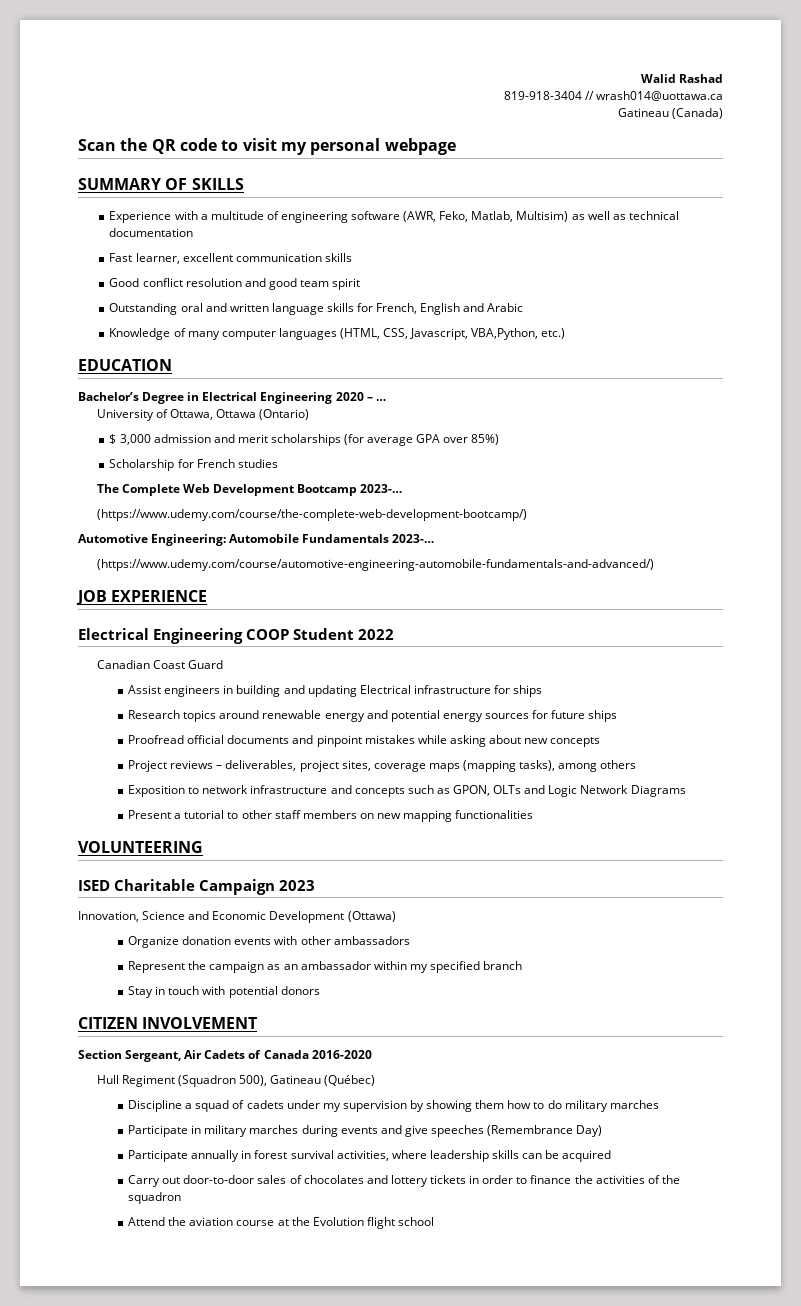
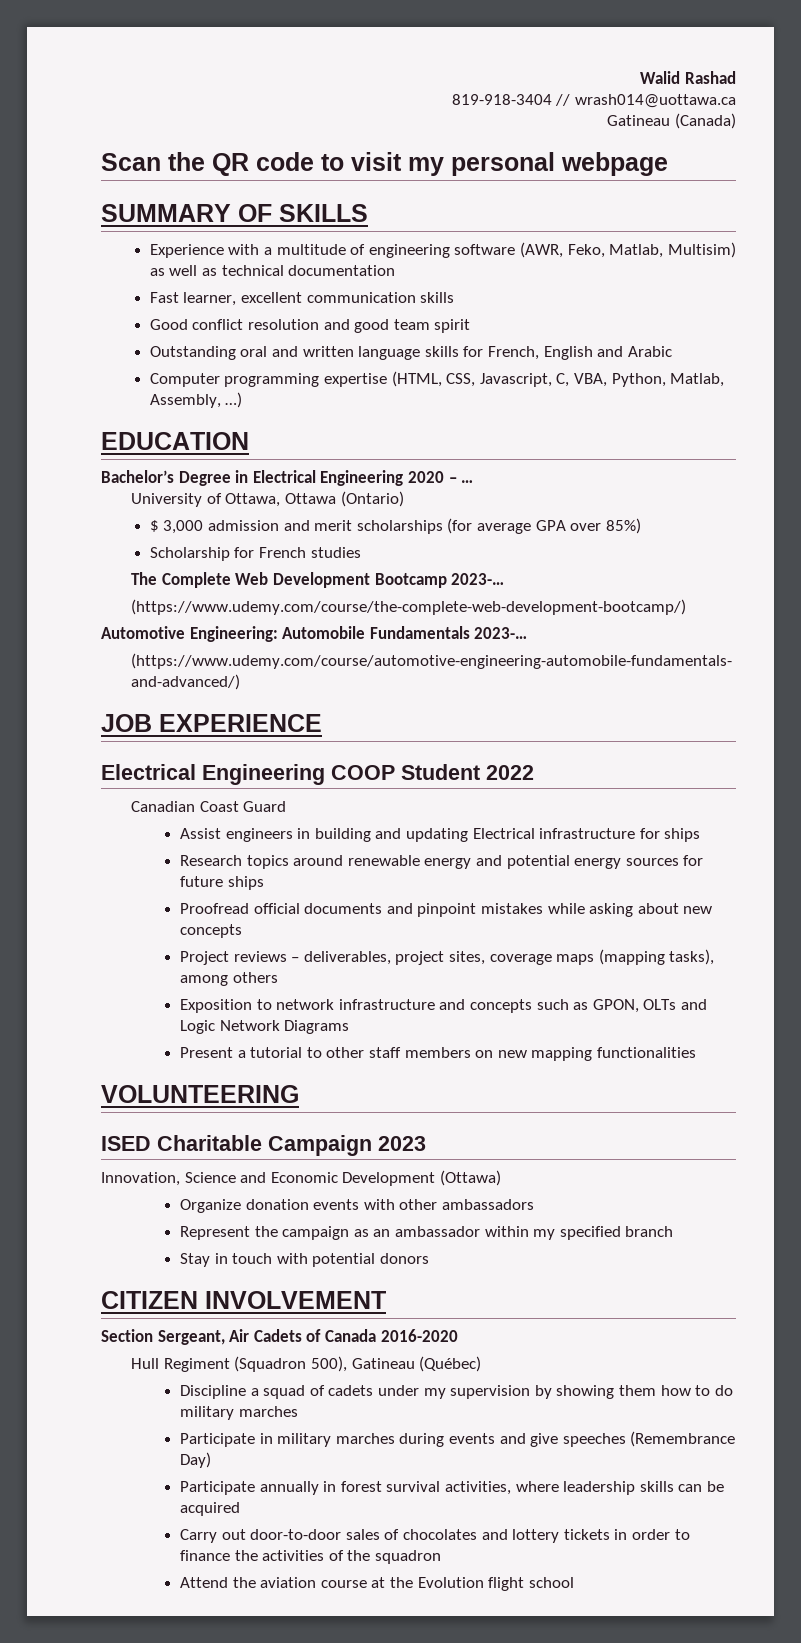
- Knowledge of many computer languages (HTML, CSS, Javascript, VBA,Python, etc.)
+ Computer programming expertise (HTML, CSS, Javascript, C, VBA, Python, Matlab, Assembly, …)

